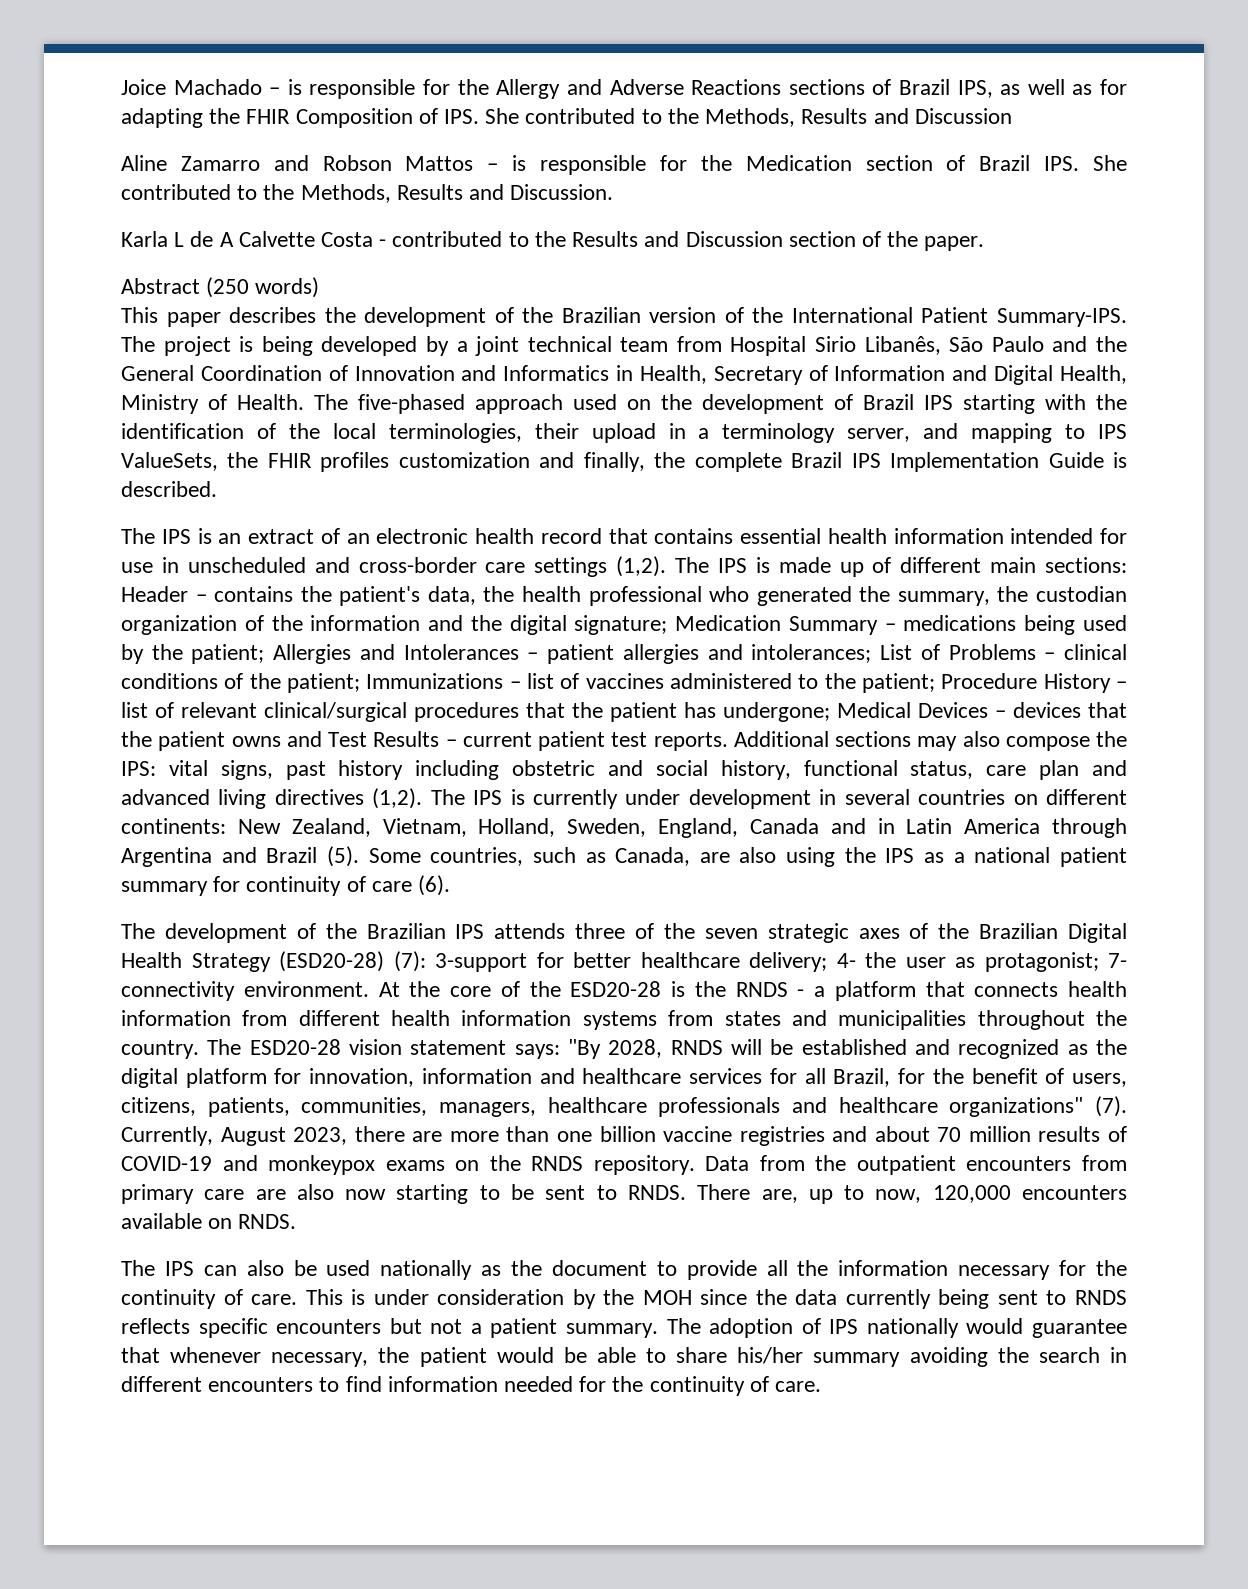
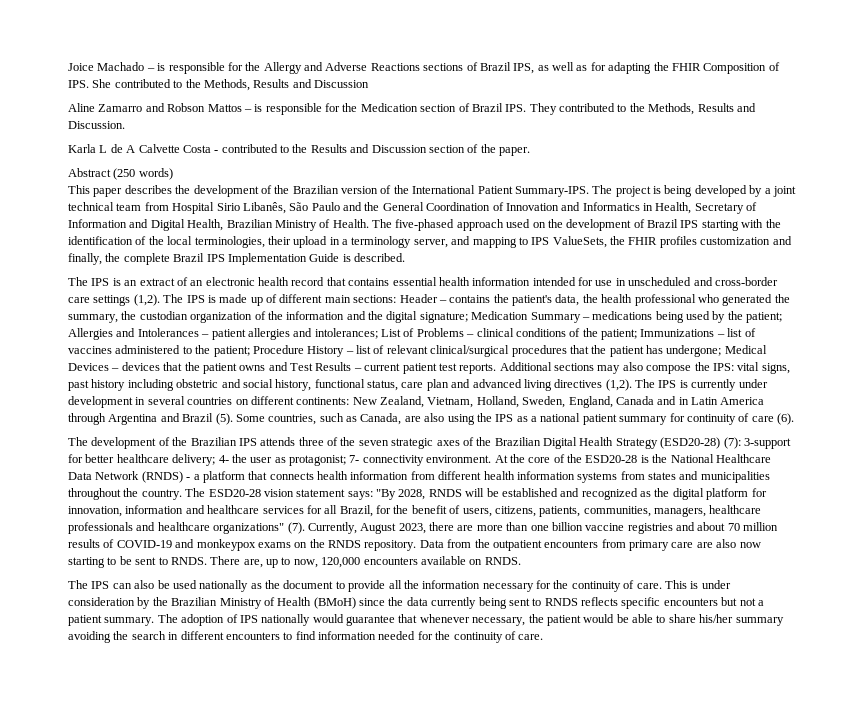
- Aline Zamarro and Robson Mattos – is responsible for the Medication section of Brazil IPS. She contributed to the Methods, Results and Discussion.
+ Aline Zamarro and Robson Mattos – is responsible for the Medication section of Brazil IPS. They contributed to the Methods, Results and Discussion.
- The project is being developed by a joint technical team from Hospital Sirio Libanês, São Paulo and the General Coordination of Innovation and Informatics in Health, Secretary of Information and Digital Health, Ministry of Health.
+ The project is being developed by a joint technical team from Hospital Sirio Libanês, São Paulo and the General Coordination of Innovation and Informatics in Health, Secretary of Information and Digital Health, Brazilian Ministry of Health.
- At the core of the ESD20-28 is the RNDS - a platform that connects health information from different health information systems from states and municipalities throughout the country.
+ At the core of the ESD20-28 is the National Healthcare Data Network (RNDS) - a platform that connects health information from different health information systems from states and municipalities throughout the country.
- This is under consideration by the MOH since the data currently being sent to RNDS reflects specific encounters but not a patient summary.
+ This is under consideration by the Brazilian Ministry of Health (BMoH) since the data currently being sent to RNDS reflects specific encounters but not a patient summary.

